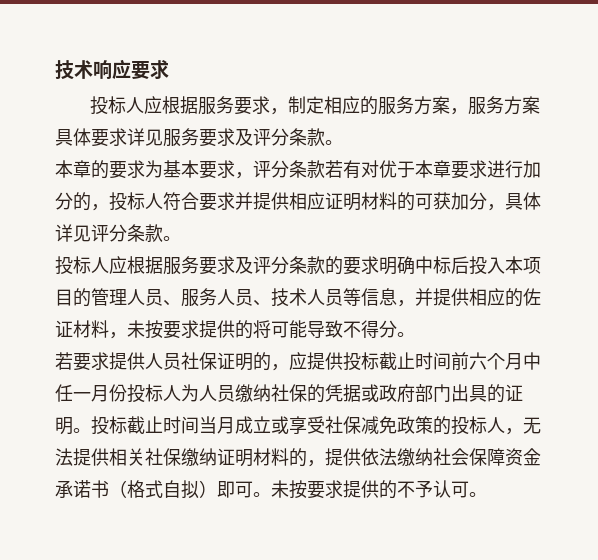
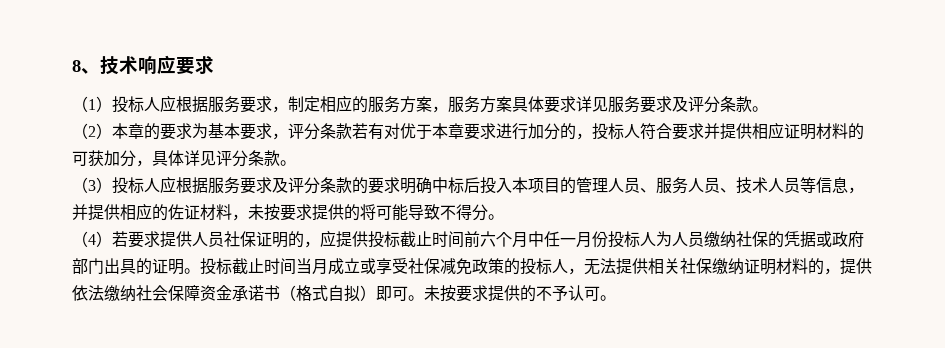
- 技术响应要求
+ 8、技术响应要求
- 投标人应根据服务要求，制定相应的服务方案，服务方案具体要求详见服务要求及评分条款。
+ （1）投标人应根据服务要求，制定相应的服务方案，服务方案具体要求详见服务要求及评分条款。
- 本章的要求为基本要求，评分条款若有对优于本章要求进行加分的，投标人符合要求并提供相应证明材料的可获加分，具体详见评分条款。
+ （2）本章的要求为基本要求，评分条款若有对优于本章要求进行加分的，投标人符合要求并提供相应证明材料的可获加分，具体详见评分条款。
- 投标人应根据服务要求及评分条款的要求明确中标后投入本项目的管理人员、服务人员、技术人员等信息，并提供相应的佐证材料，未按要求提供的将可能导致不得分。
+ （3）投标人应根据服务要求及评分条款的要求明确中标后投入本项目的管理人员、服务人员、技术人员等信息，并提供相应的佐证材料，未按要求提供的将可能导致不得分。
- 若要求提供人员社保证明的，应提供投标截止时间前六个月中任一月份投标人为人员缴纳社保的凭据或政府部门出具的证明。
+ （4）若要求提供人员社保证明的，应提供投标截止时间前六个月中任一月份投标人为人员缴纳社保的凭据或政府部门出具的证明。

